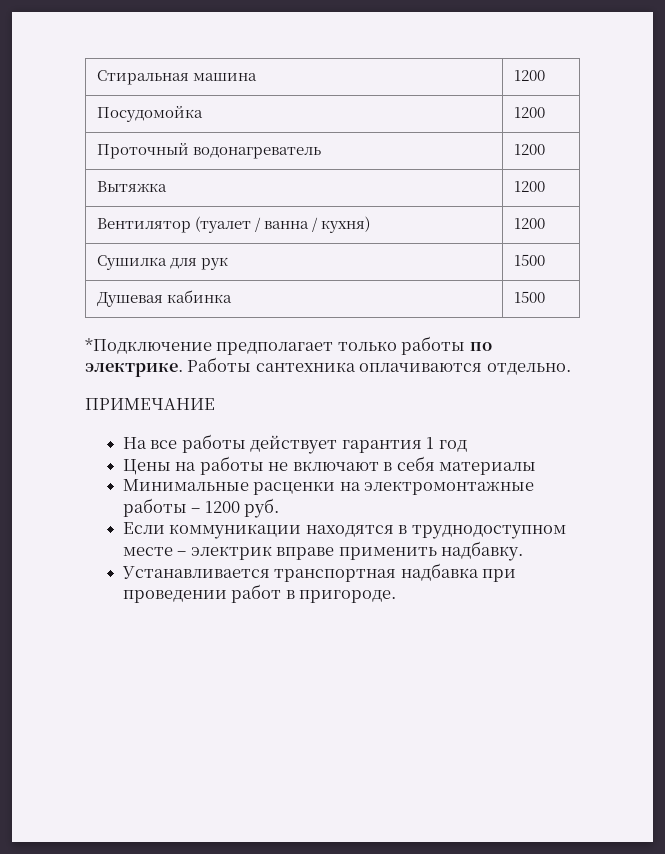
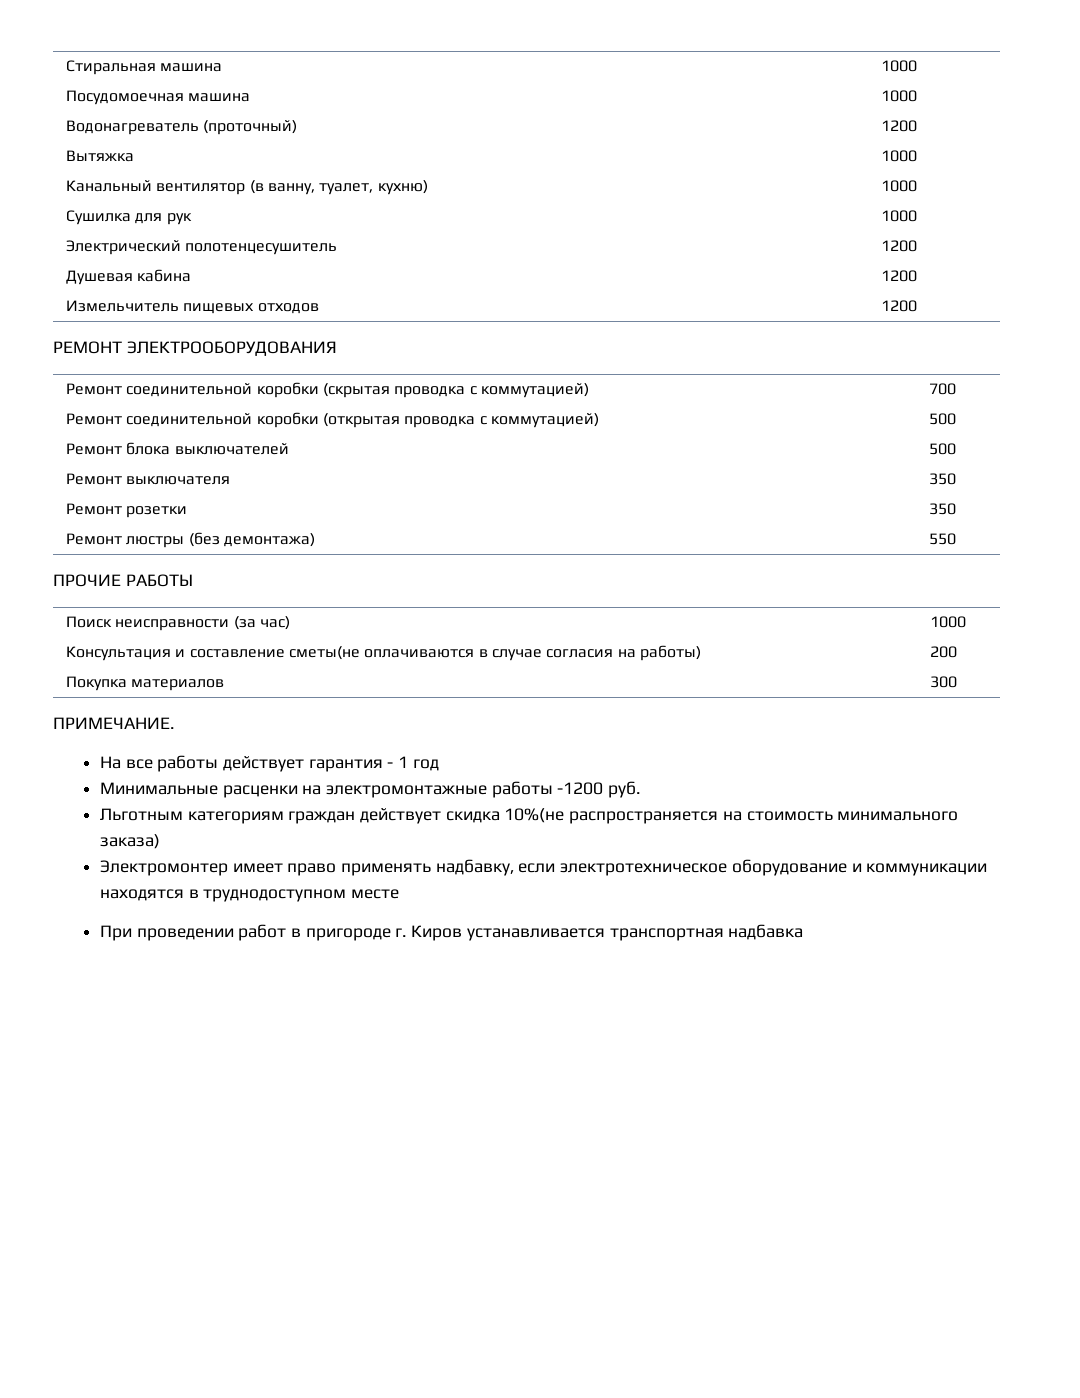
- Стиральная машина | 1200
- Посудомойка | 1200
- Проточный водонагреватель | 1200
- Вытяжка | 1200
- Вентилятор (туалет / ванна / кухня) | 1200
- Сушилка для рук | 1500
- Душевая кабинка | 1500
- *Подключение предполагает только работы по электрике. Работы сантехника оплачиваются отдельно.
- ПРИМЕЧАНИЕ
+ Стиральная машина | 1000
+ Посудомоечная машина | 1000
+ Водонагреватель (проточный) | 1200
+ Вытяжка | 1000
+ Канальный вентилятор (в ванну, туалет, кухню) | 1000
+ Сушилка для рук | 1000
+ Электрический полотенцесушитель | 1200
+ Душевая кабина | 1200
+ Измельчитель пищевых отходов | 1200
+ РЕМОНТ ЭЛЕКТРООБОРУДОВАНИЯ
+ Ремонт соединительной коробки (скрытая проводка с коммутацией) | 700
+ Ремонт соединительной коробки (открытая проводка с коммутацией) | 500
+ Ремонт блока выключателей | 500
+ Ремонт выключателя | 350
+ Ремонт розетки | 350
+ Ремонт люстры (без демонтажа) | 550
+ ПРОЧИЕ РАБОТЫ
+ Поиск неисправности (за час) | 1000
+ Консультация и составление сметы(не оплачиваются в случае согласия на работы) | 200
+ Покупка материалов | 300
+ ПРИМЕЧАНИЕ.
- На все работы действует гарантия 1 год
+ На все работы действует гарантия - 1 год
- Цены на работы не включают в себя материалы
- Минимальные расценки на электромонтажные работы – 1200 руб.
+ Минимальные расценки на электромонтажные работы -1200 руб.
- Если коммуникации находятся в труднодоступном месте – электрик вправе применить надбавку.
- Устанавливается транспортная надбавка при проведении работ в пригороде.
+ Льготным категориям граждан действует скидка 10%(не распространяется на стоимость минимального заказа)
+ Электромонтер имеет право применять надбавку, если электротехническое оборудование и коммуникации находятся в труднодоступном месте
+ При проведении работ в пригороде г. Киров устанавливается транспортная надбавка

